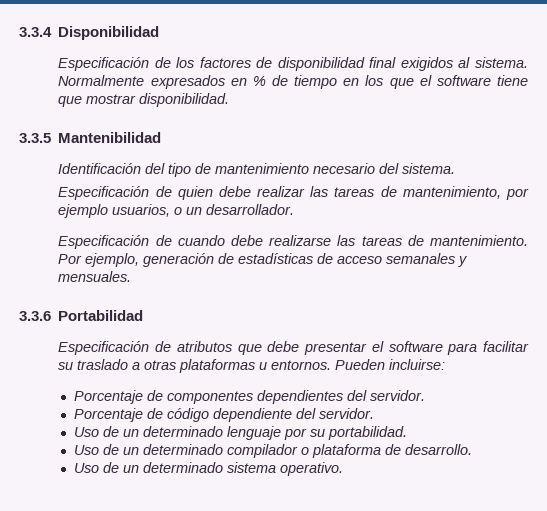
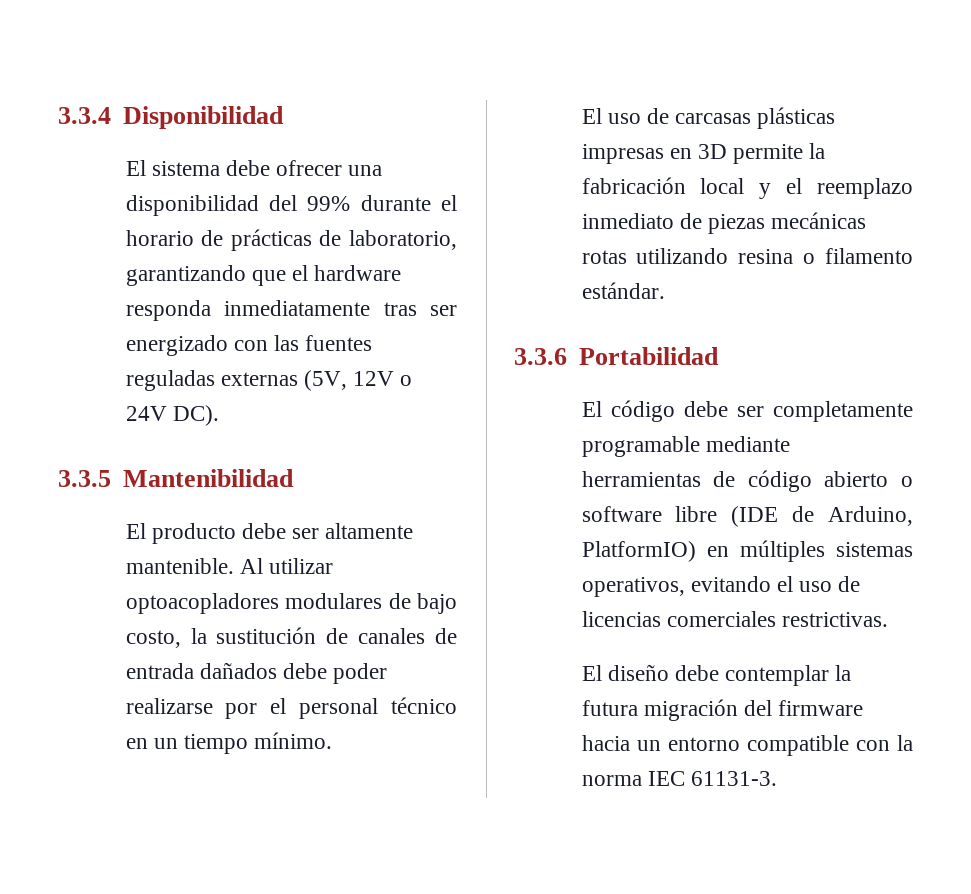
- Especificación de los factores de disponibilidad final exigidos al sistema. Normalmente expresados en % de tiempo en los que el software tiene que mostrar disponibilidad.
+ El sistema debe ofrecer una disponibilidad del 99% durante el horario de prácticas de laboratorio, garantizando que el hardware responda inmediatamente tras ser energizado con las fuentes reguladas externas (5V, 12V o 24V DC).
  3.3.5 Mantenibilidad
- Identificación del tipo de mantenimiento necesario del sistema.
- Especificación de quien debe realizar las tareas de mantenimiento, por ejemplo usuarios, o un desarrollador.
- Especificación de cuando debe realizarse las tareas de mantenimiento. Por ejemplo, generación de estadísticas de acceso semanales y mensuales.
+ El producto debe ser altamente mantenible. Al utilizar optoacopladores modulares de bajo costo, la sustitución de canales de entrada dañados debe poder realizarse por el personal técnico en un tiempo mínimo.
+ El uso de carcasas plásticas impresas en 3D permite la fabricación local y el reemplazo inmediato de piezas mecánicas rotas utilizando resina o filamento estándar.
  3.3.6 Portabilidad
- Especificación de atributos que debe presentar el software para facilitar su traslado a otras plataformas u entornos. Pueden incluirse:
- Porcentaje de componentes dependientes del servidor.
- Porcentaje de código dependiente del servidor.
- Uso de un determinado lenguaje por su portabilidad.
- Uso de un determinado compilador o plataforma de desarrollo.
- Uso de un determinado sistema operativo.
+ El código debe ser completamente programable mediante herramientas de código abierto o software libre (IDE de Arduino, PlatformIO) en múltiples sistemas operativos, evitando el uso de licencias comerciales restrictivas.
+ El diseño debe contemplar la futura migración del firmware hacia un entorno compatible con la norma IEC 61131-3.

